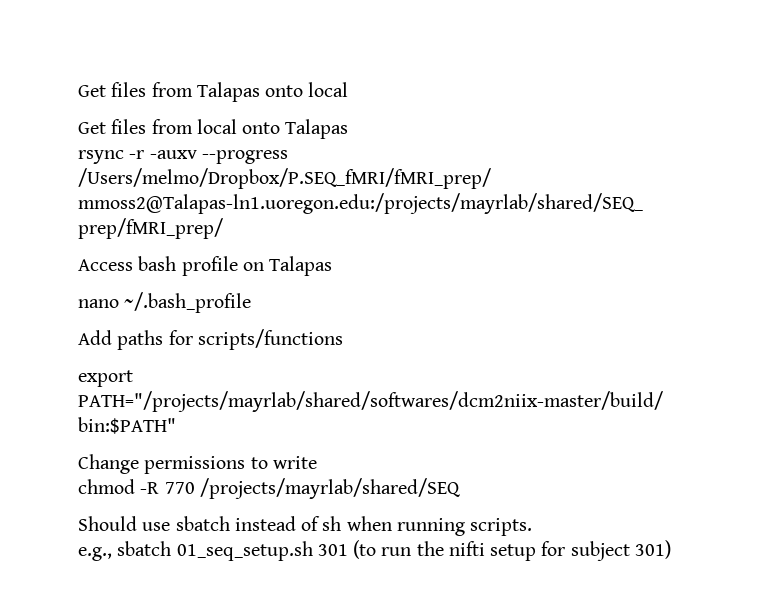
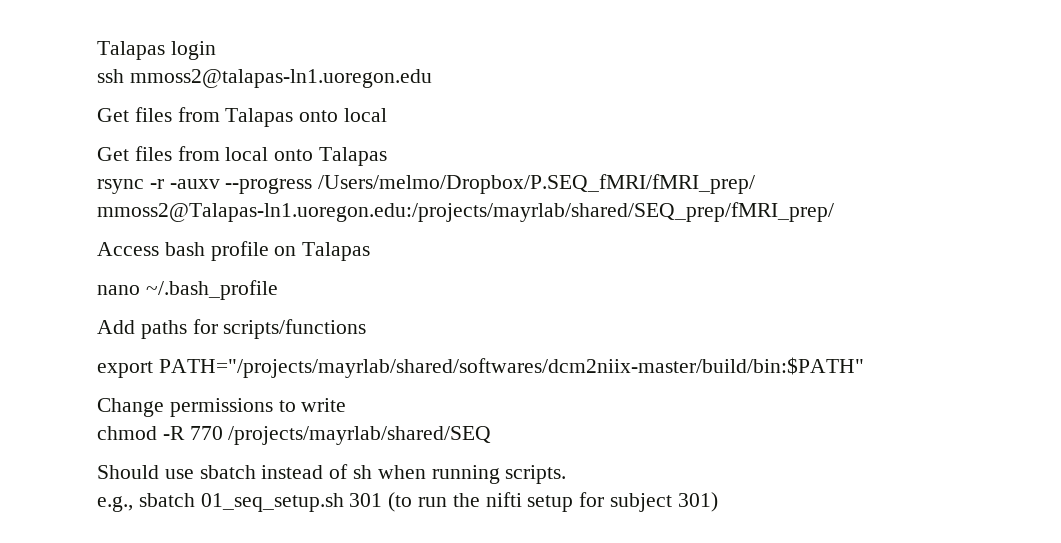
+ Talapas login
+ ssh mmoss2@talapas-ln1.uoregon.edu

